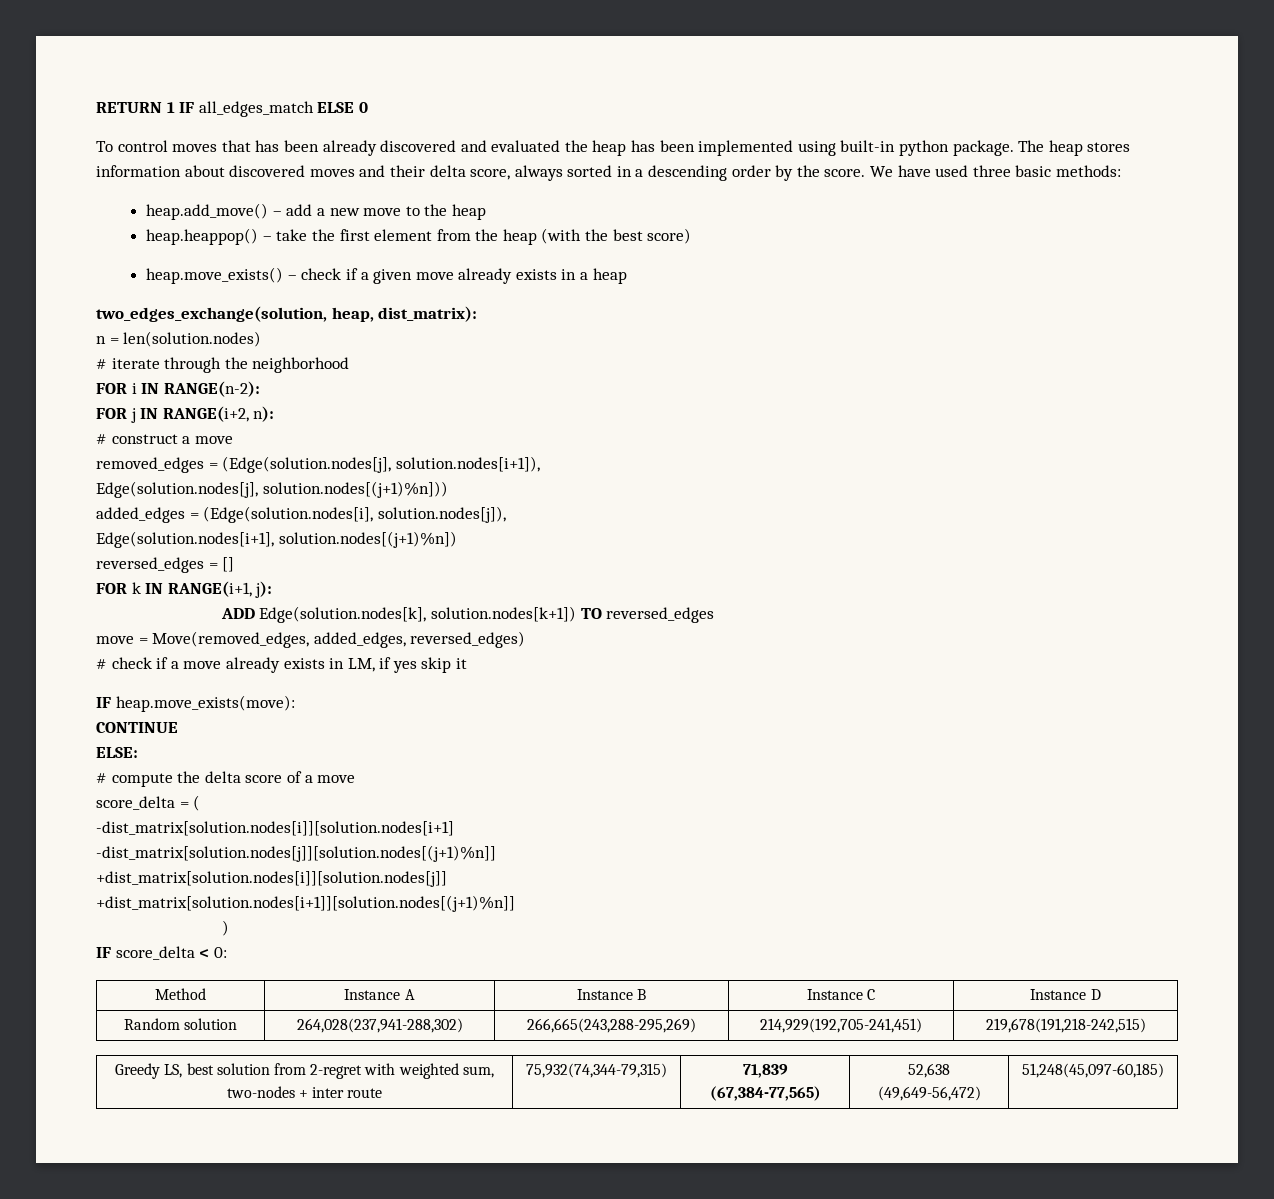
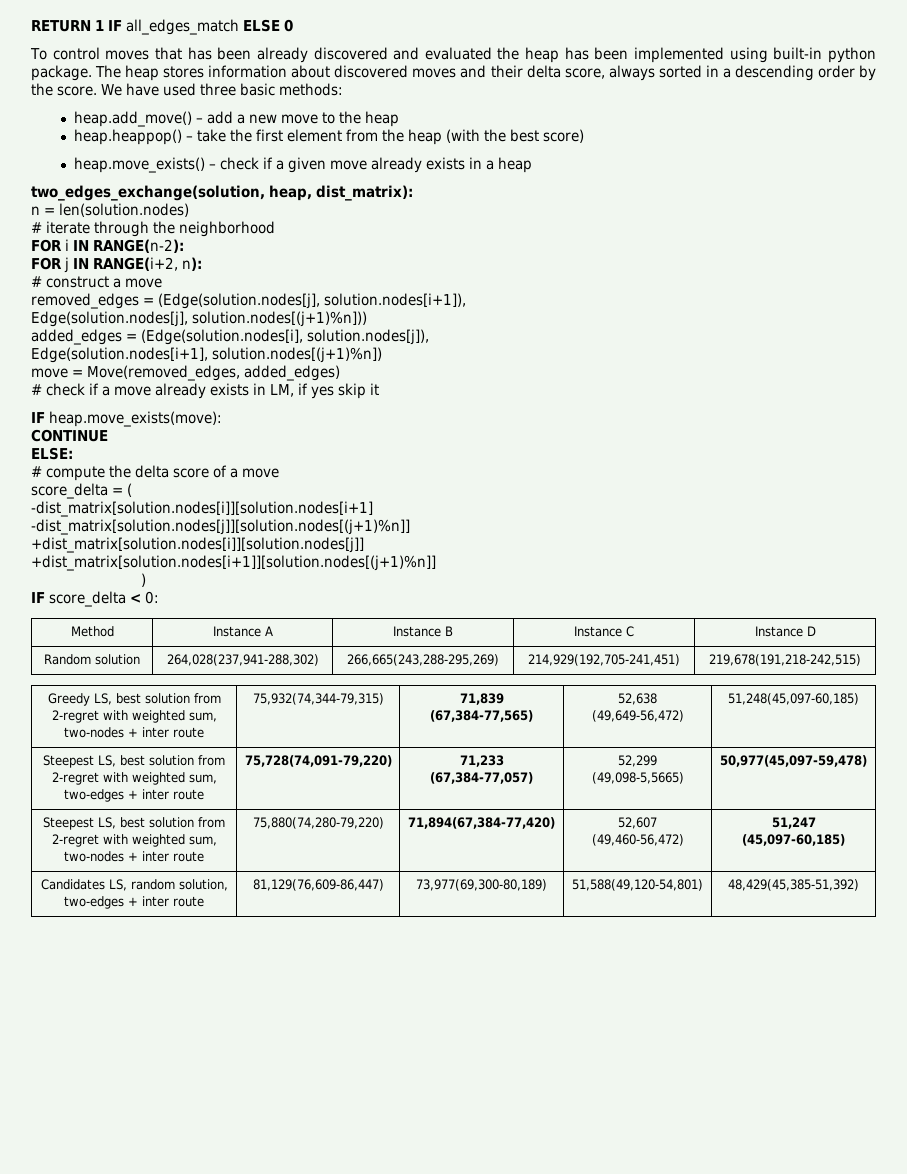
- reversed_edges = []
- FOR k IN RANGE(i+1, j):
- ADD Edge(solution.nodes[k], solution.nodes[k+1]) TO reversed_edges
- move = Move(removed_edges, added_edges, reversed_edges)
+ move = Move(removed_edges, added_edges)
+ Steepest LS, best solution from 2-regret with weighted sum, two-edges + inter route | 75,728(74,091-79,220) | 71,233 (67,384-77,057) | 52,299 (49,098-5,5665) | 50,977(45,097-59,478)
+ Steepest LS, best solution from 2-regret with weighted sum, two-nodes + inter route | 75,880(74,280-79,220) | 71,894(67,384-77,420) | 52,607 (49,460-56,472) | 51,247 (45,097-60,185)
+ Candidates LS, random solution, two-edges + inter route | 81,129(76,609-86,447) | 73,977(69,300-80,189) | 51,588(49,120-54,801) | 48,429(45,385-51,392)

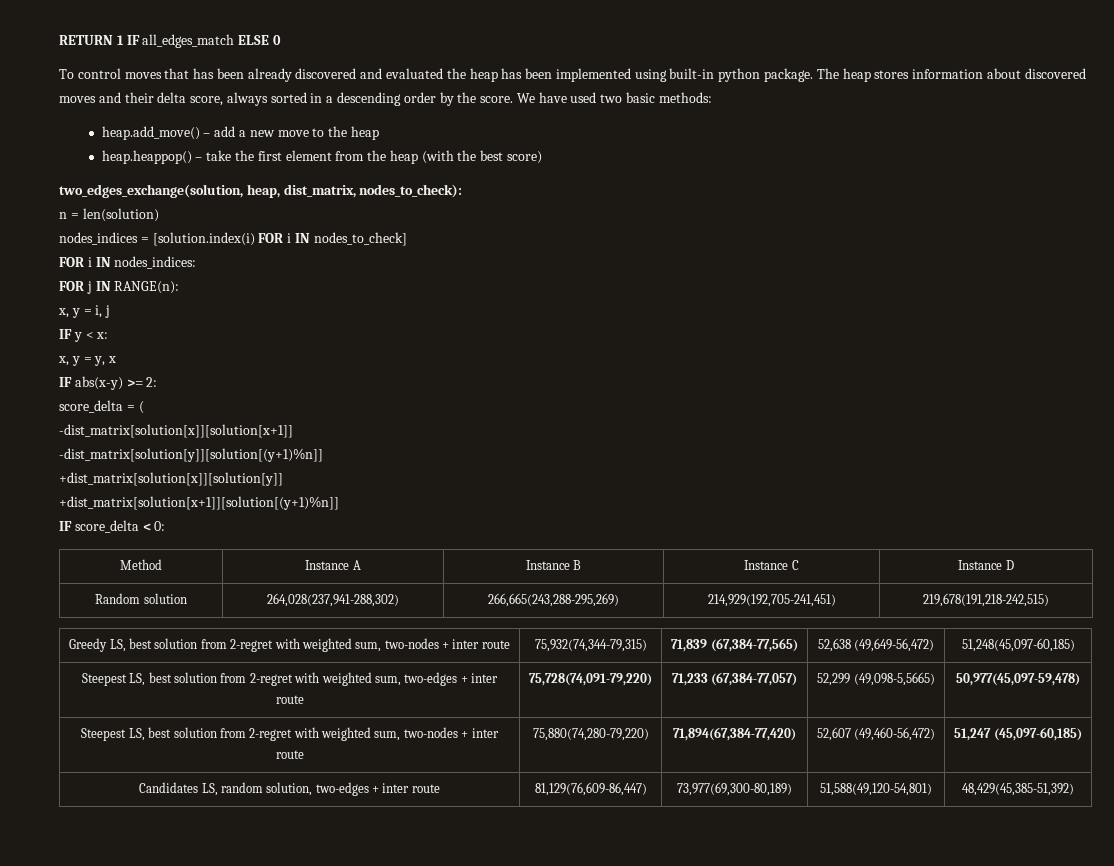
- We have used three basic methods:
+ We have used two basic methods:
- heap.move_exists() – check if a given move already exists in a heap
- two_edges_exchange(solution, heap, dist_matrix):
+ two_edges_exchange(solution, heap, dist_matrix, nodes_to_check):
- n = len(solution.nodes)
- # iterate through the neighborhood
- FOR i IN RANGE(n-2):
+ n = len(solution)
+ nodes_indices = [solution.index(i) FOR i IN nodes_to_check]
+ FOR i IN nodes_indices:
- FOR j IN RANGE(i+2, n):
- # construct a move
- removed_edges = (Edge(solution.nodes[j], solution.nodes[i+1]),
- Edge(solution.nodes[j], solution.nodes[(j+1)%n]))
- added_edges = (Edge(solution.nodes[i], solution.nodes[j]),
- Edge(solution.nodes[i+1], solution.nodes[(j+1)%n])
- move = Move(removed_edges, added_edges)
- # check if a move already exists in LM, if yes skip it
- IF heap.move_exists(move):
- CONTINUE
- ELSE:
- # compute the delta score of a move
+ FOR j IN RANGE(n):
+ x, y = i, j
+ IF y < x:
+ x, y = y, x
+ IF abs(x-y) >= 2:
  score_delta = (
- -dist_matrix[solution.nodes[i]][solution.nodes[i+1]
- -dist_matrix[solution.nodes[j]][solution.nodes[(j+1)%n]]
- +dist_matrix[solution.nodes[i]][solution.nodes[j]]
- +dist_matrix[solution.nodes[i+1]][solution.nodes[(j+1)%n]]
- )
+ -dist_matrix[solution[x]][solution[x+1]]
+ -dist_matrix[solution[y]][solution[(y+1)%n]]
+ +dist_matrix[solution[x]][solution[y]]
+ +dist_matrix[solution[x+1]][solution[(y+1)%n]]

